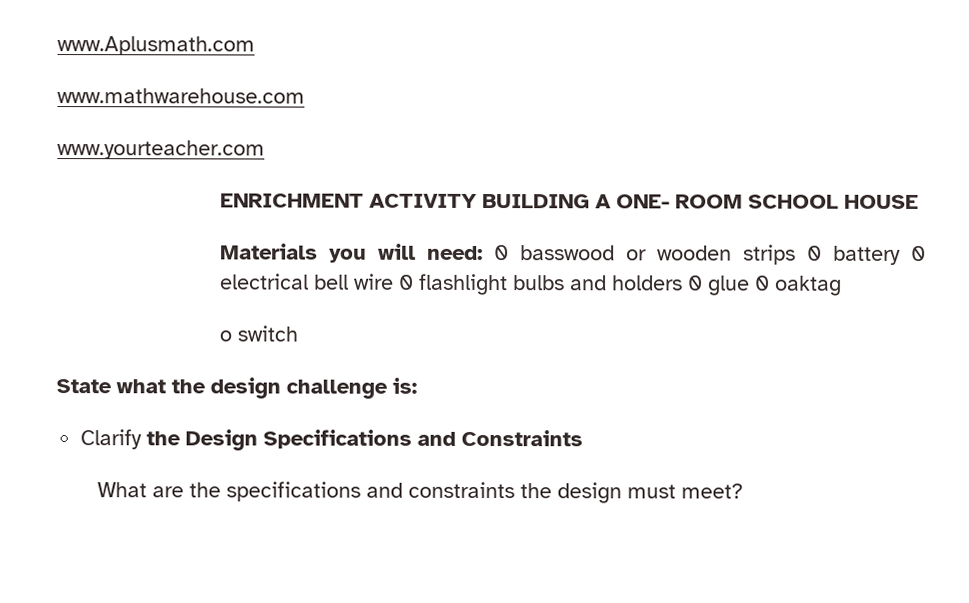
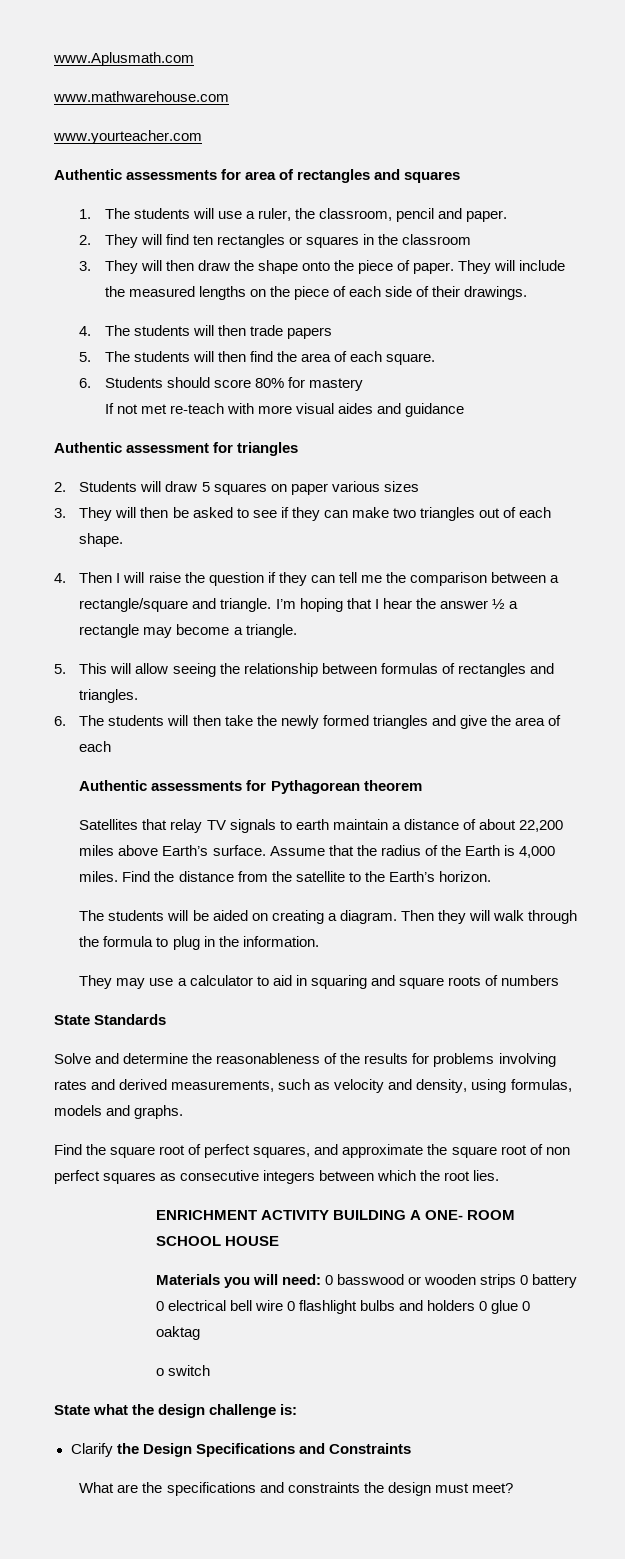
+ Authentic assessments for area of rectangles and squares
+ 1. The students will use a ruler, the classroom, pencil and paper.
+ 2. They will find ten rectangles or squares in the classroom
+ 3. They will then draw the shape onto the piece of paper. They will include the measured lengths on the piece of each side of their drawings.
+ 4. The students will then trade papers
+ 5. The students will then find the area of each square.
+ 6. Students should score 80% for mastery
+ If not met re-teach with more visual aides and guidance
+ Authentic assessment for triangles
+ 2. Students will draw 5 squares on paper various sizes
+ 3. They will then be asked to see if they can make two triangles out of each shape.
+ 4. Then I will raise the question if they can tell me the comparison between a rectangle/square and triangle. I’m hoping that I hear the answer ½ a rectangle may become a triangle.
+ 5. This will allow seeing the relationship between formulas of rectangles and triangles.
+ 6. The students will then take the newly formed triangles and give the area of each
+ Authentic assessments for Pythagorean theorem
+ Satellites that relay TV signals to earth maintain a distance of about 22,200 miles above Earth’s surface. Assume that the radius of the Earth is 4,000 miles. Find the distance from the satellite to the Earth’s horizon.
+ The students will be aided on creating a diagram. Then they will walk through the formula to plug in the information.
+ They may use a calculator to aid in squaring and square roots of numbers
+ State Standards
+ Solve and determine the reasonableness of the results for problems involving rates and derived measurements, such as velocity and density, using formulas, models and graphs.
+ Find the square root of perfect squares, and approximate the square root of non perfect squares as consecutive integers between which the root lies.

